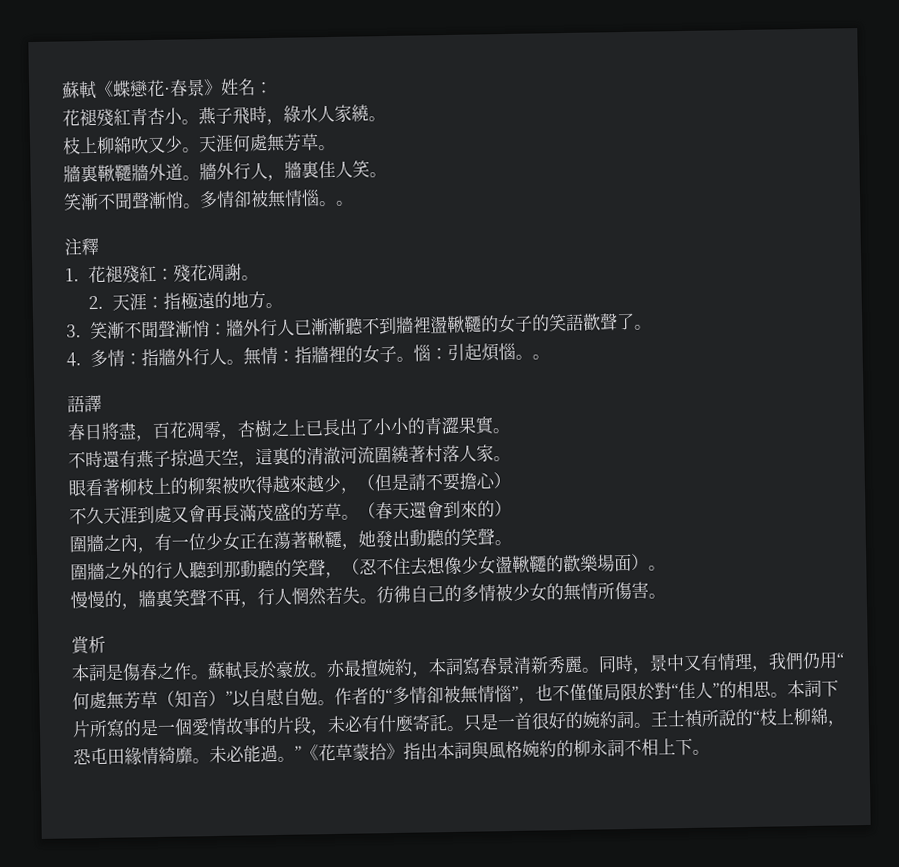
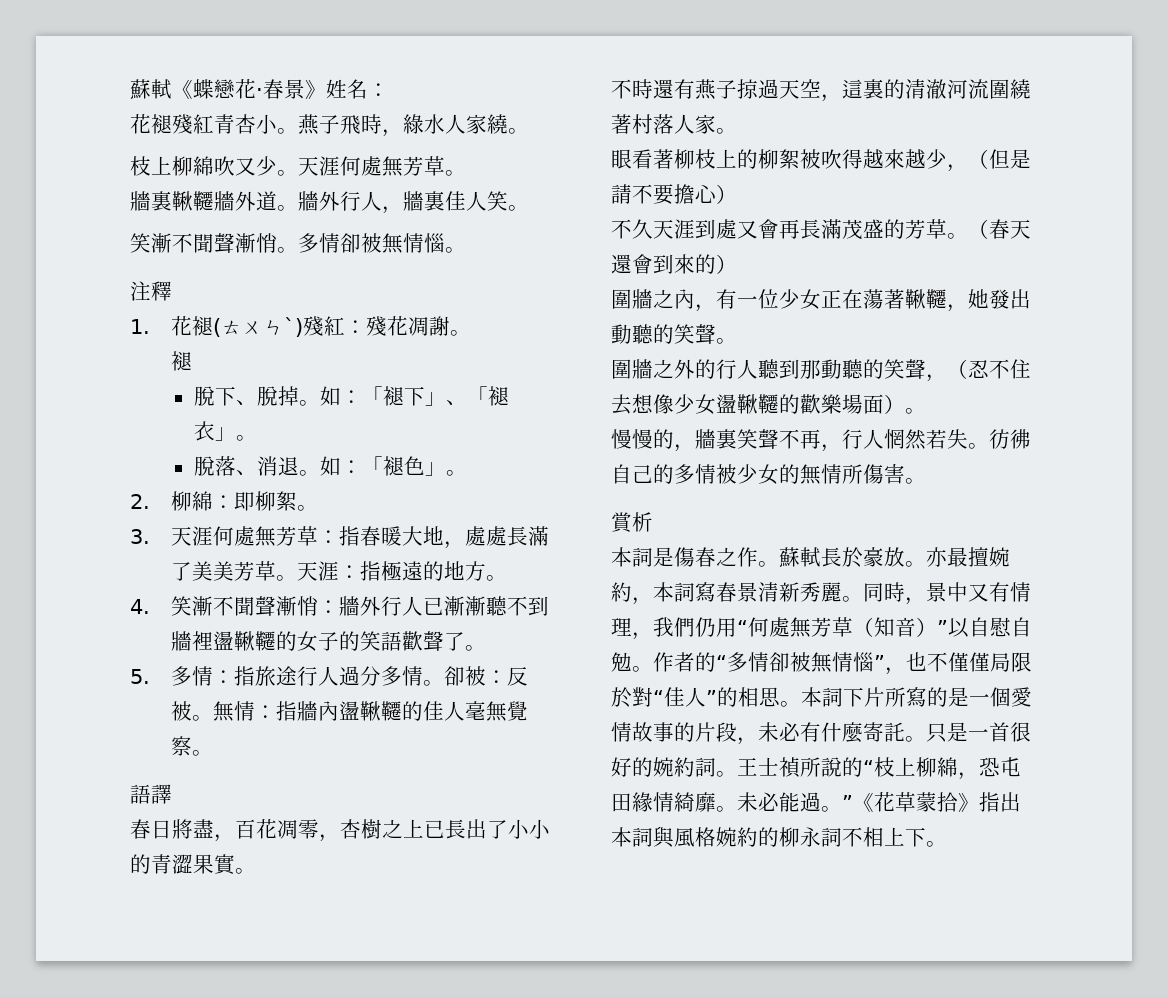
- 多情卻被無情惱。。
+ 多情卻被無情惱。
- 1.花褪殘紅：殘花凋謝。
- 2.天涯：指極遠的地方。
+ 1.花褪(ㄊㄨㄣˋ)殘紅：殘花凋謝。
+ 褪
+ 脫下、脫掉。如：「褪下」、「褪衣」。
+ 脫落、消退。如：「褪色」。
+ 2.柳綿：即柳絮。
+ 3.天涯何處無芳草：指春暖大地，處處長滿了美美芳草。天涯：指極遠的地方。
- 3.笑漸不聞聲漸悄：牆外行人已漸漸聽不到牆裡盪鞦韆的女子的笑語歡聲了。
+ 4.笑漸不聞聲漸悄：牆外行人已漸漸聽不到牆裡盪鞦韆的女子的笑語歡聲了。
- 4.多情：指牆外行人。無情：指牆裡的女子。惱：引起煩惱。。
+ 5.多情：指旅途行人過分多情。卻被：反被。無情：指牆內盪鞦韆的佳人毫無覺察。

